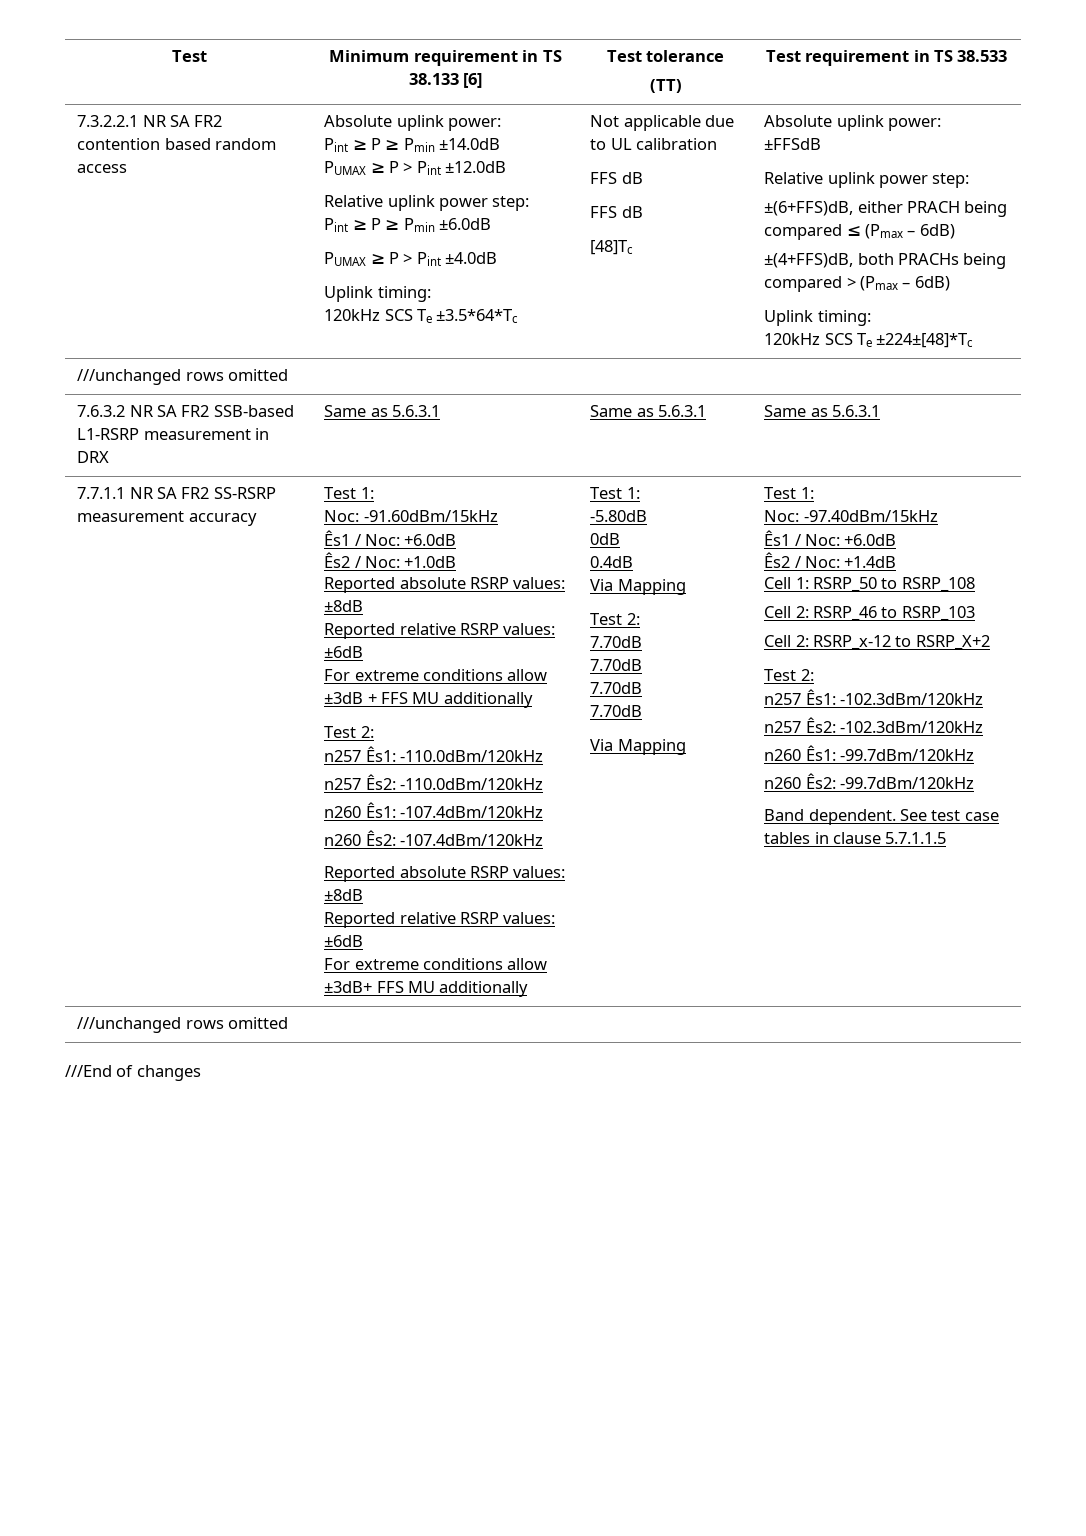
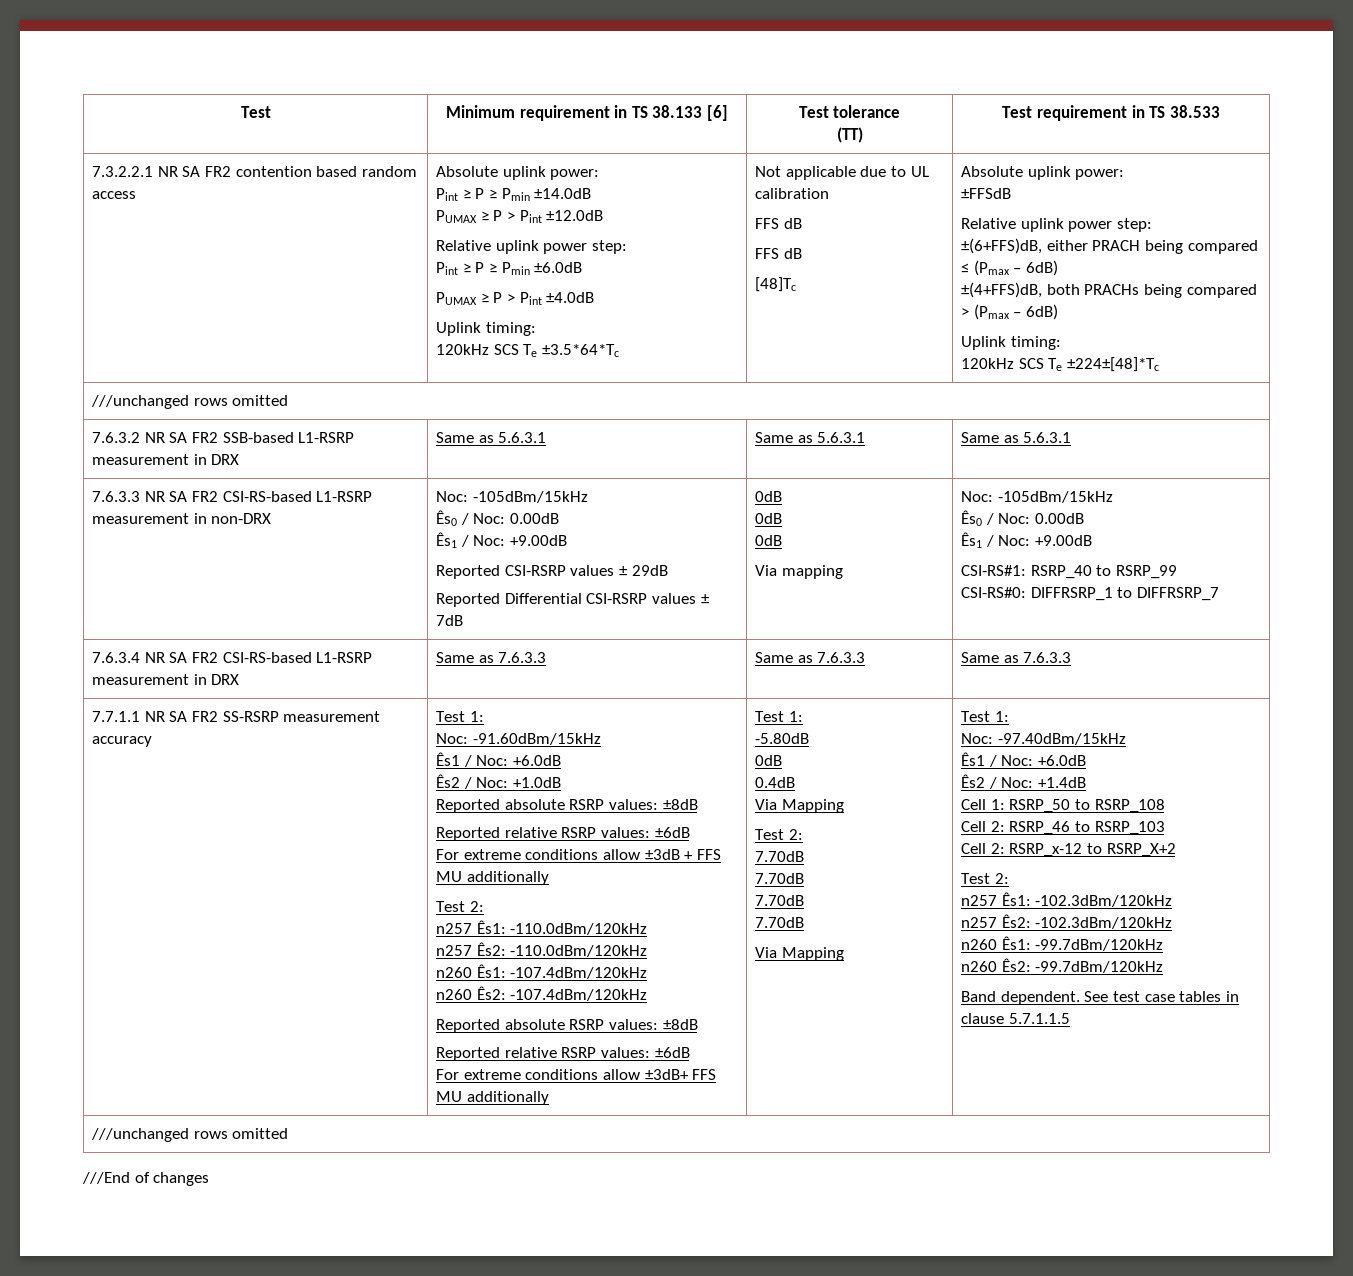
+ 7.6.3.3 NR SA FR2 CSI-RS-based L1-RSRP measurement in non-DRX | Noc: -105dBm/15kHz
+ Ês0 / Noc: 0.00dB
+ Ês1 / Noc: +9.00dB
+ Reported CSI-RSRP values ± 29dB
+ Reported Differential CSI-RSRP values ± 7dB | 0dB
+ 0dB
+ 0dB
+ Via mapping | Noc: -105dBm/15kHz
+ Ês0 / Noc: 0.00dB
+ Ês1 / Noc: +9.00dB
+ CSI-RS#1: RSRP_40 to RSRP_99
+ CSI-RS#0: DIFFRSRP_1 to DIFFRSRP_7
+ 7.6.3.4 NR SA FR2 CSI-RS-based L1-RSRP measurement in DRX | Same as 7.6.3.3 | Same as 7.6.3.3 | Same as 7.6.3.3

